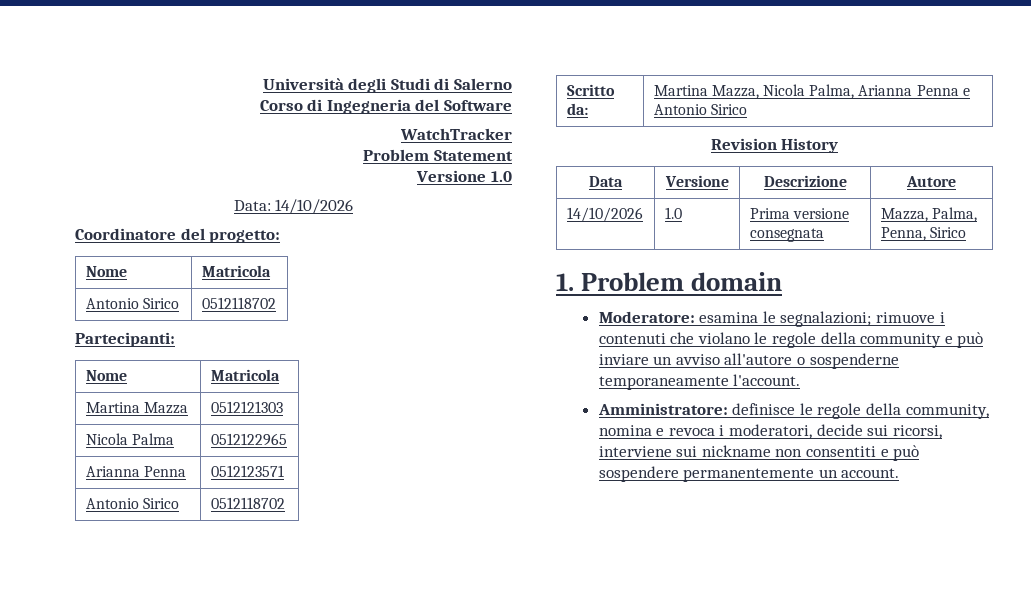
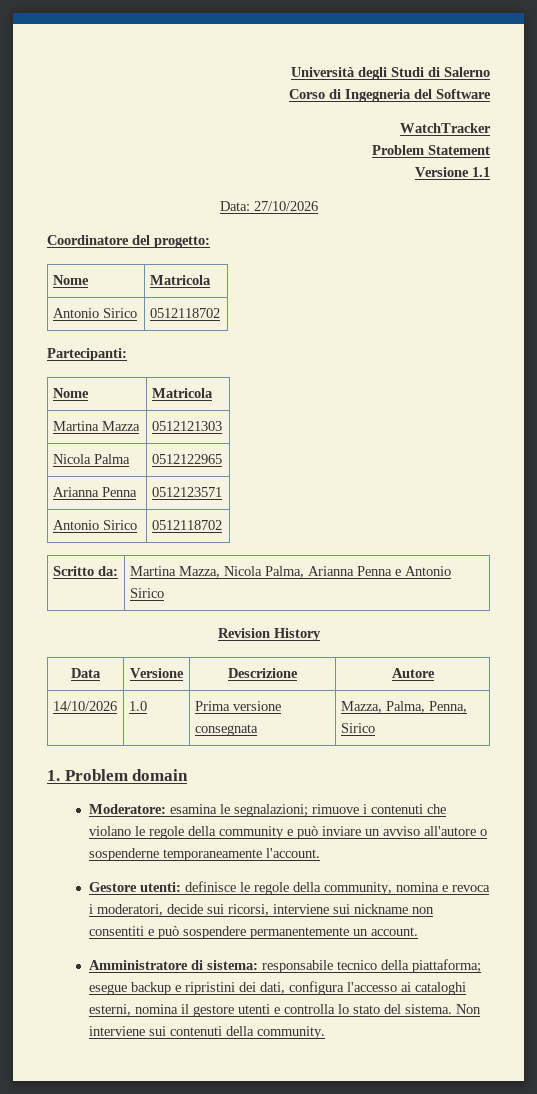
- Versione 1.0
+ Versione 1.1
- Data: 14/10/2026
+ Data: 27/10/2026
- Amministratore: definisce le regole della community, nomina e revoca i moderatori, decide sui ricorsi, interviene sui nickname non consentiti e può sospendere permanentemente un account.
+ Gestore utenti: definisce le regole della community, nomina e revoca i moderatori, decide sui ricorsi, interviene sui nickname non consentiti e può sospendere permanentemente un account.
+ Amministratore di sistema: responsabile tecnico della piattaforma; esegue backup e ripristini dei dati, configura l'accesso ai cataloghi esterni, nomina il gestore utenti e controlla lo stato del sistema. Non interviene sui contenuti della community.

